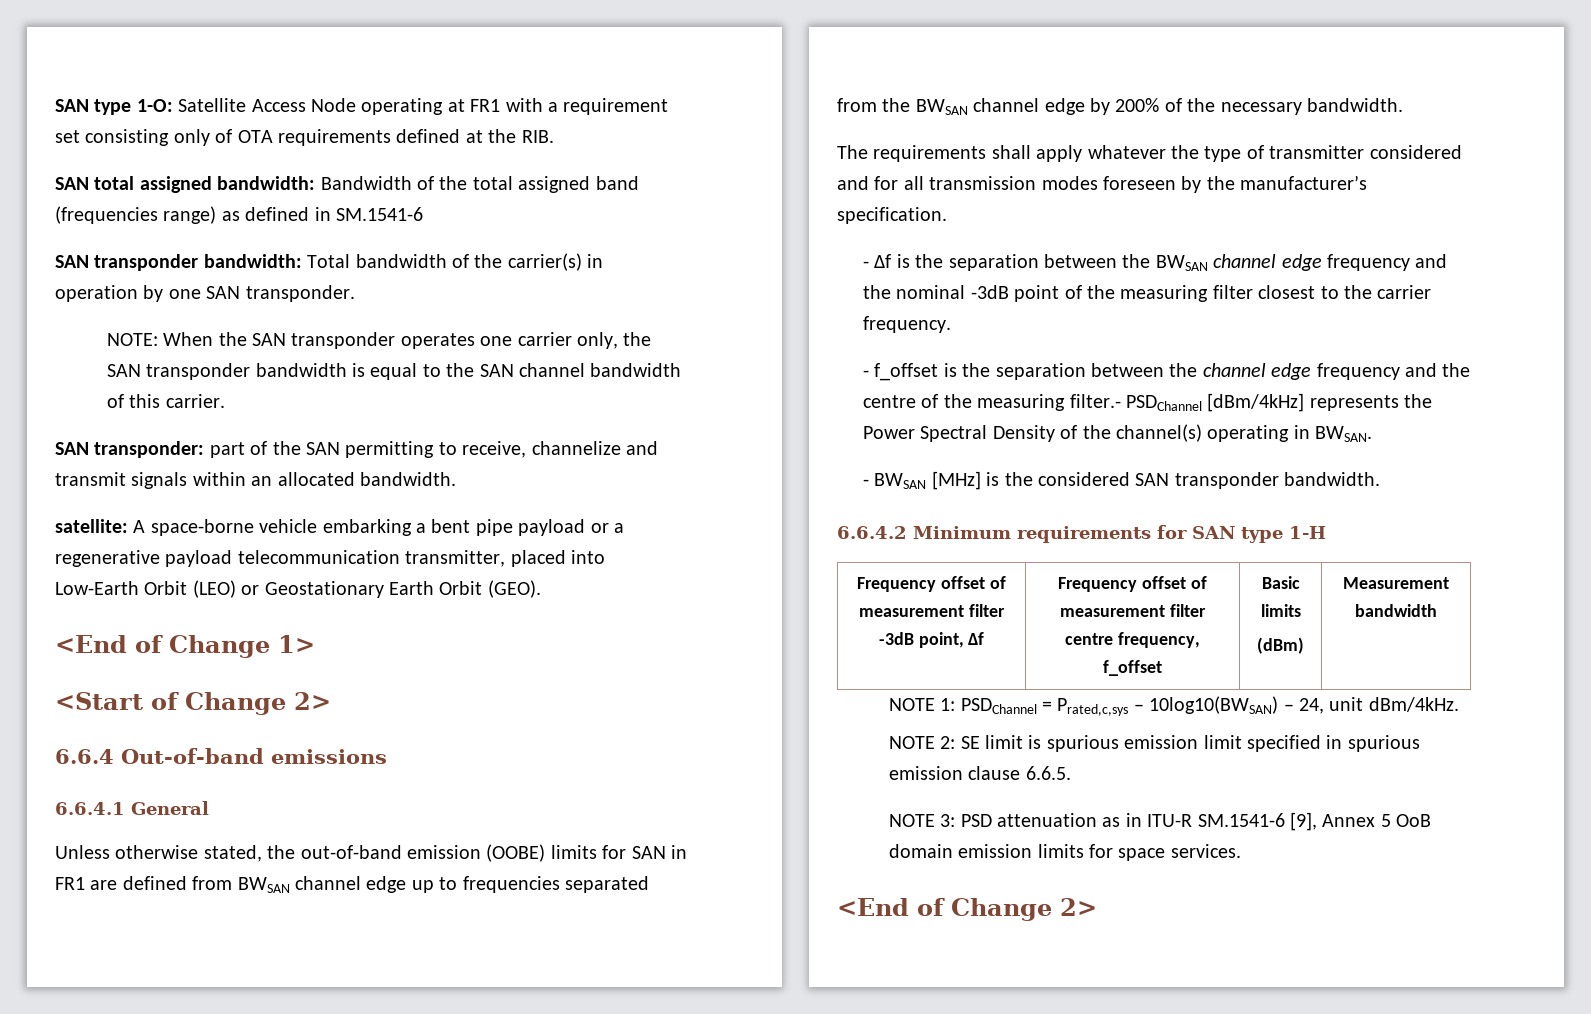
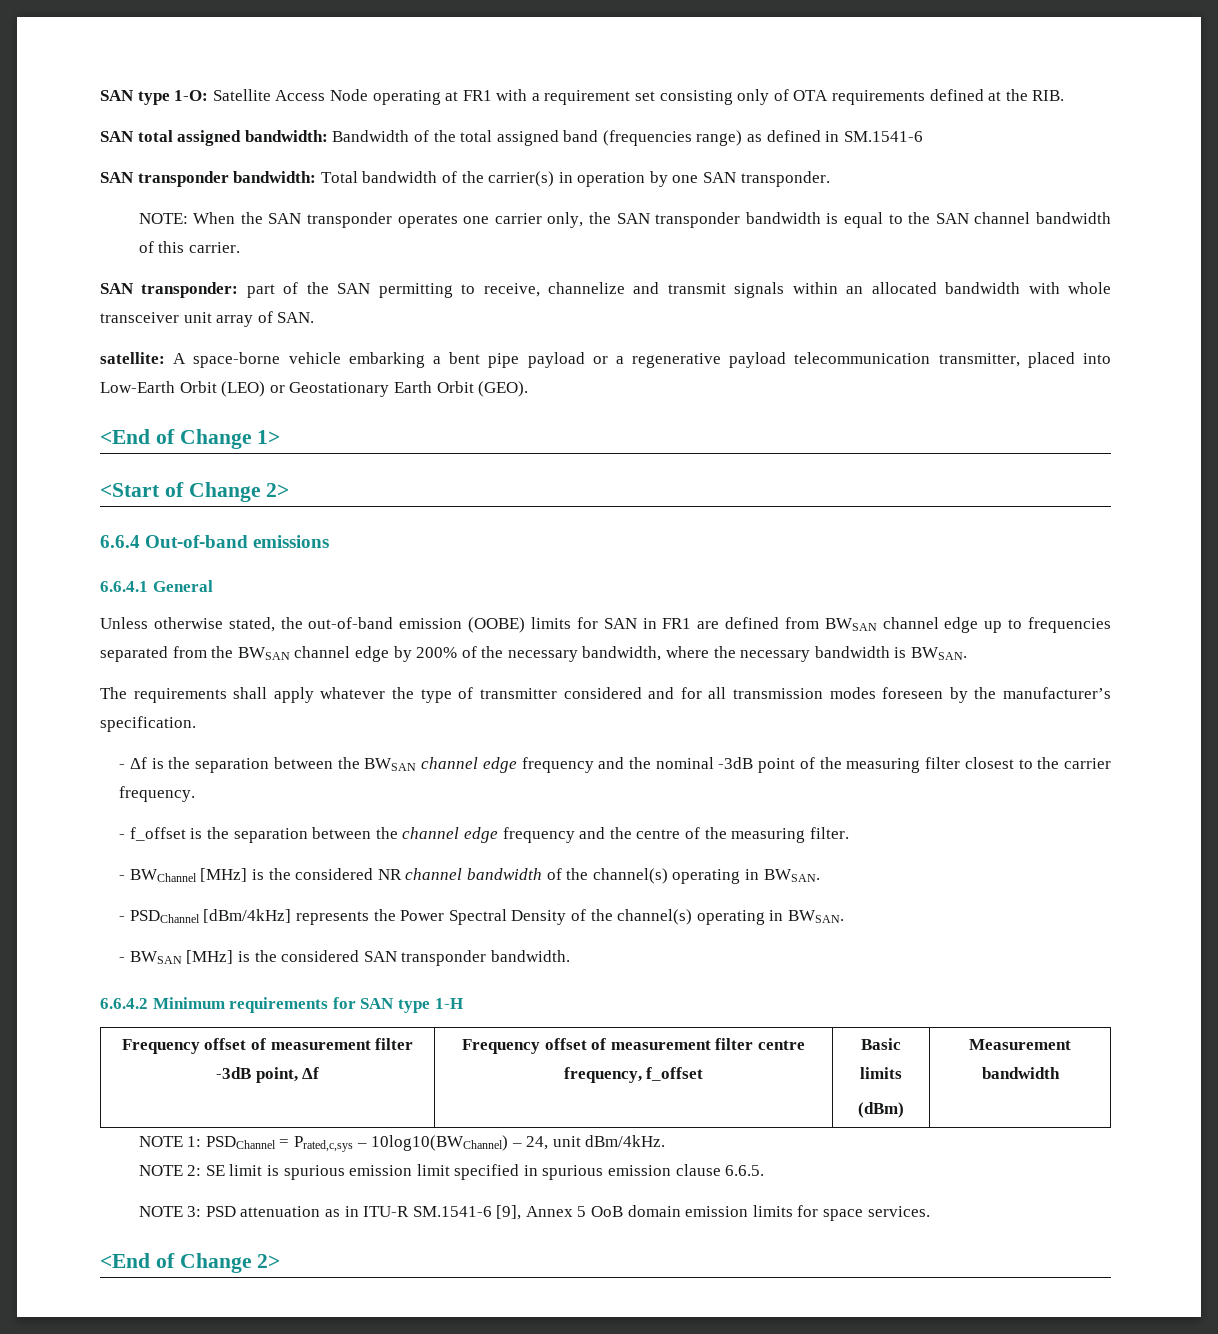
- SAN transponder: part of the SAN permitting to receive, channelize and transmit signals within an allocated bandwidth.
+ SAN transponder: part of the SAN permitting to receive, channelize and transmit signals within an allocated bandwidth with whole transceiver unit array of SAN.
- Unless otherwise stated, the out-of-band emission (OOBE) limits for SAN in FR1 are defined from BWSAN channel edge up to frequencies separated from the BWSAN channel edge by 200% of the necessary bandwidth.
+ Unless otherwise stated, the out-of-band emission (OOBE) limits for SAN in FR1 are defined from BWSAN channel edge up to frequencies separated from the BWSAN channel edge by 200% of the necessary bandwidth, where the necessary bandwidth is BWSAN.
- - f_offset is the separation between the channel edge frequency and the centre of the measuring filter.- PSDChannel [dBm/4kHz] represents the Power Spectral Density of the channel(s) operating in BWSAN.
+ - f_offset is the separation between the channel edge frequency and the centre of the measuring filter.
+ - BWChannel [MHz] is the considered NR channel bandwidth of the channel(s) operating in BWSAN.
+ - PSDChannel [dBm/4kHz] represents the Power Spectral Density of the channel(s) operating in BWSAN.
- NOTE 1: PSDChannel = Prated,c,sys – 10log10(BWSAN) – 24, unit dBm/4kHz.
+ NOTE 1: PSDChannel = Prated,c,sys – 10log10(BWChannel) – 24, unit dBm/4kHz.

